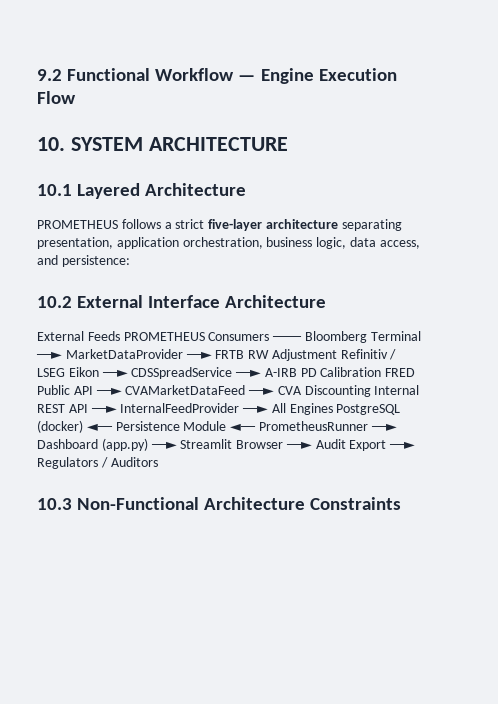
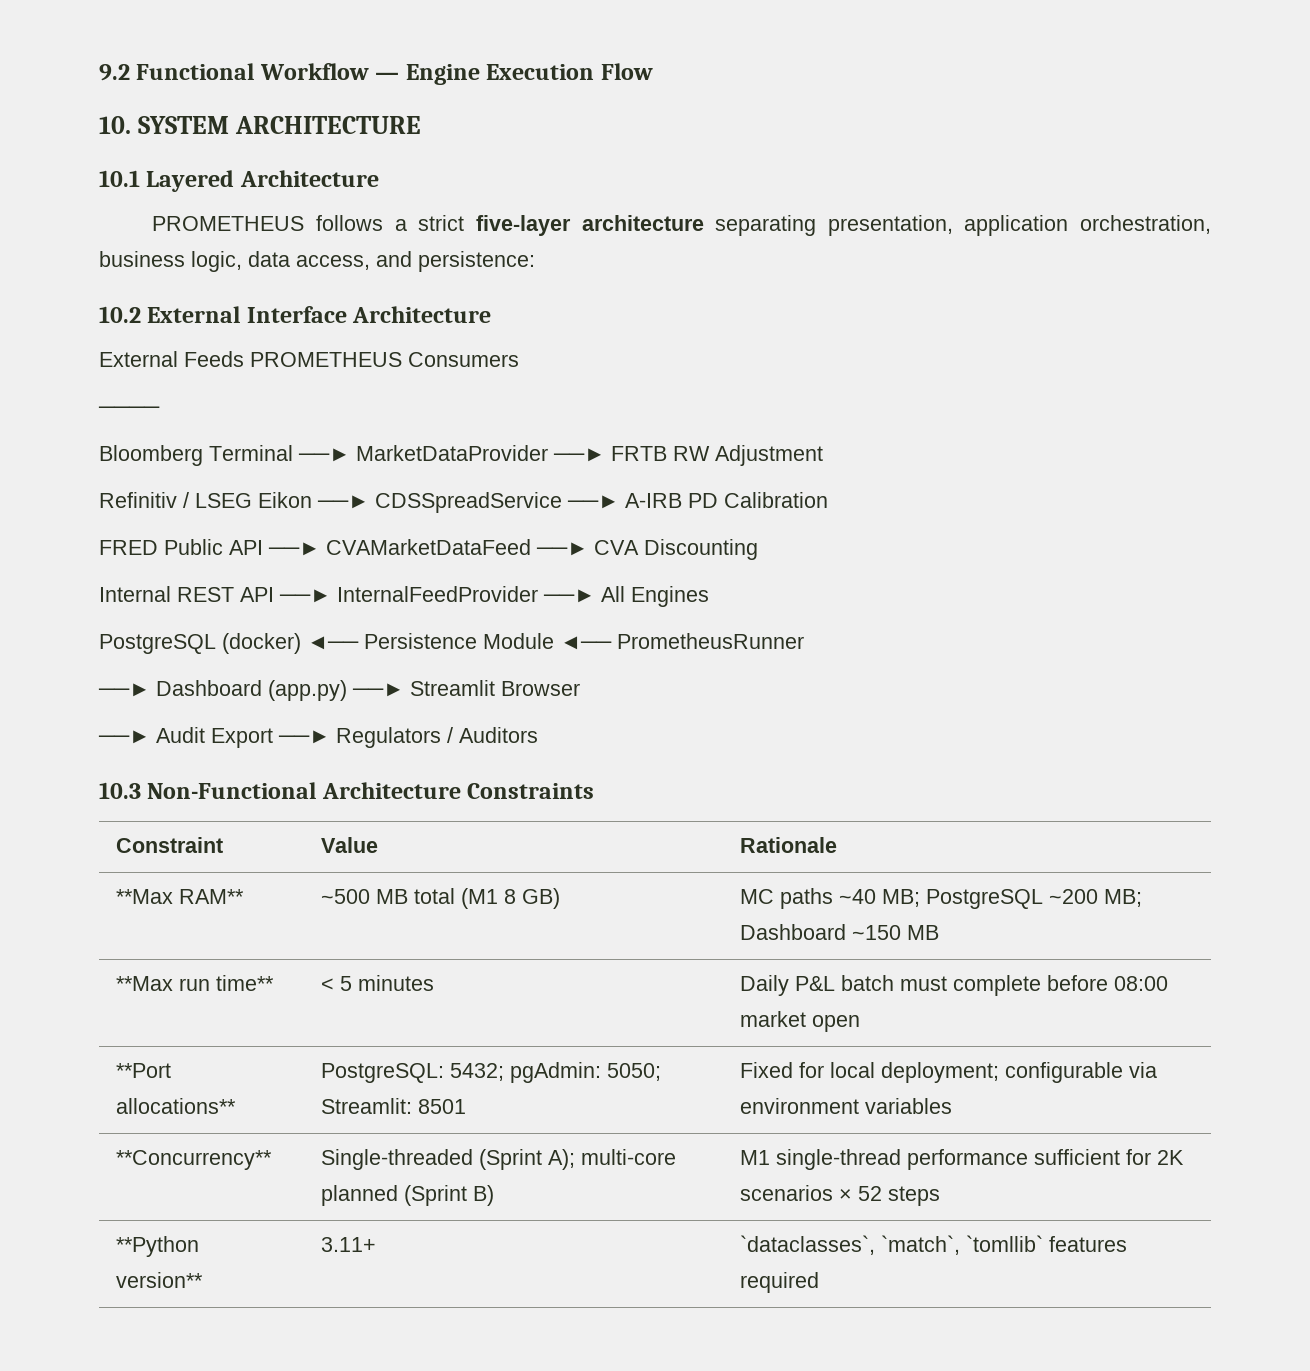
- External Feeds PROMETHEUS Consumers ──── Bloomberg Terminal ──► MarketDataProvider ──► FRTB RW Adjustment Refinitiv / LSEG Eikon ──► CDSSpreadService ──► A-IRB PD Calibration FRED Public API ──► CVAMarketDataFeed ──► CVA Discounting Internal REST API ──► InternalFeedProvider ──► All Engines PostgreSQL (docker) ◄── Persistence Module ◄── PrometheusRunner ──► Dashboard (app.py) ──► Streamlit Browser ──► Audit Export ──► Regulators / Auditors
+ External Feeds PROMETHEUS Consumers
+ ────
+ Bloomberg Terminal ──► MarketDataProvider ──► FRTB RW Adjustment
+ Refinitiv / LSEG Eikon ──► CDSSpreadService ──► A-IRB PD Calibration
+ FRED Public API ──► CVAMarketDataFeed ──► CVA Discounting
+ Internal REST API ──► InternalFeedProvider ──► All Engines
+ PostgreSQL (docker) ◄── Persistence Module ◄── PrometheusRunner
+ ──► Dashboard (app.py) ──► Streamlit Browser
+ ──► Audit Export ──► Regulators / Auditors
+ Constraint | Value | Rationale
+ **Max RAM** | ~500 MB total (M1 8 GB) | MC paths ~40 MB; PostgreSQL ~200 MB; Dashboard ~150 MB
+ **Max run time** | < 5 minutes | Daily P&L batch must complete before 08:00 market open
+ **Port allocations** | PostgreSQL: 5432; pgAdmin: 5050; Streamlit: 8501 | Fixed for local deployment; configurable via environment variables
+ **Concurrency** | Single-threaded (Sprint A); multi-core planned (Sprint B) | M1 single-thread performance sufficient for 2K scenarios × 52 steps
+ **Python version** | 3.11+ | `dataclasses`, `match`, `tomllib` features required

